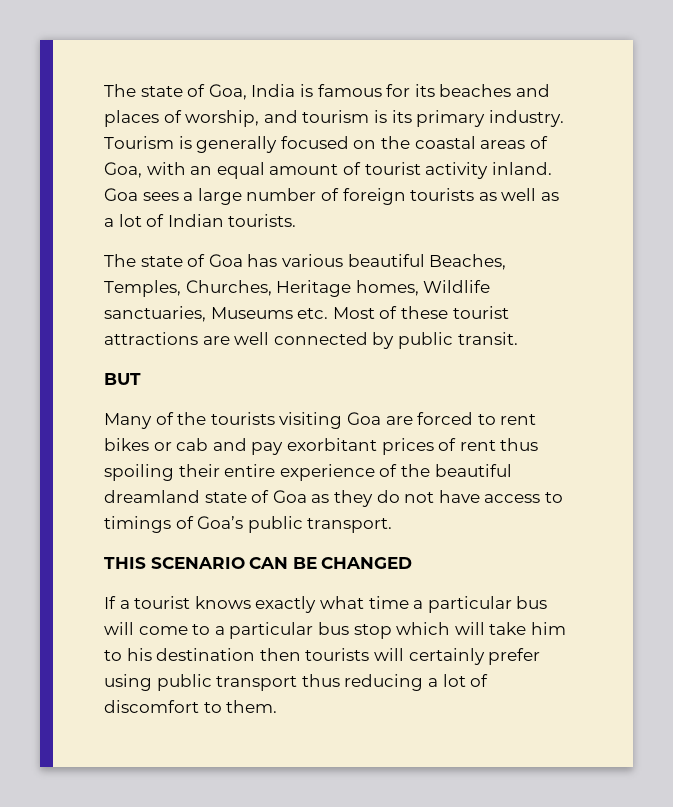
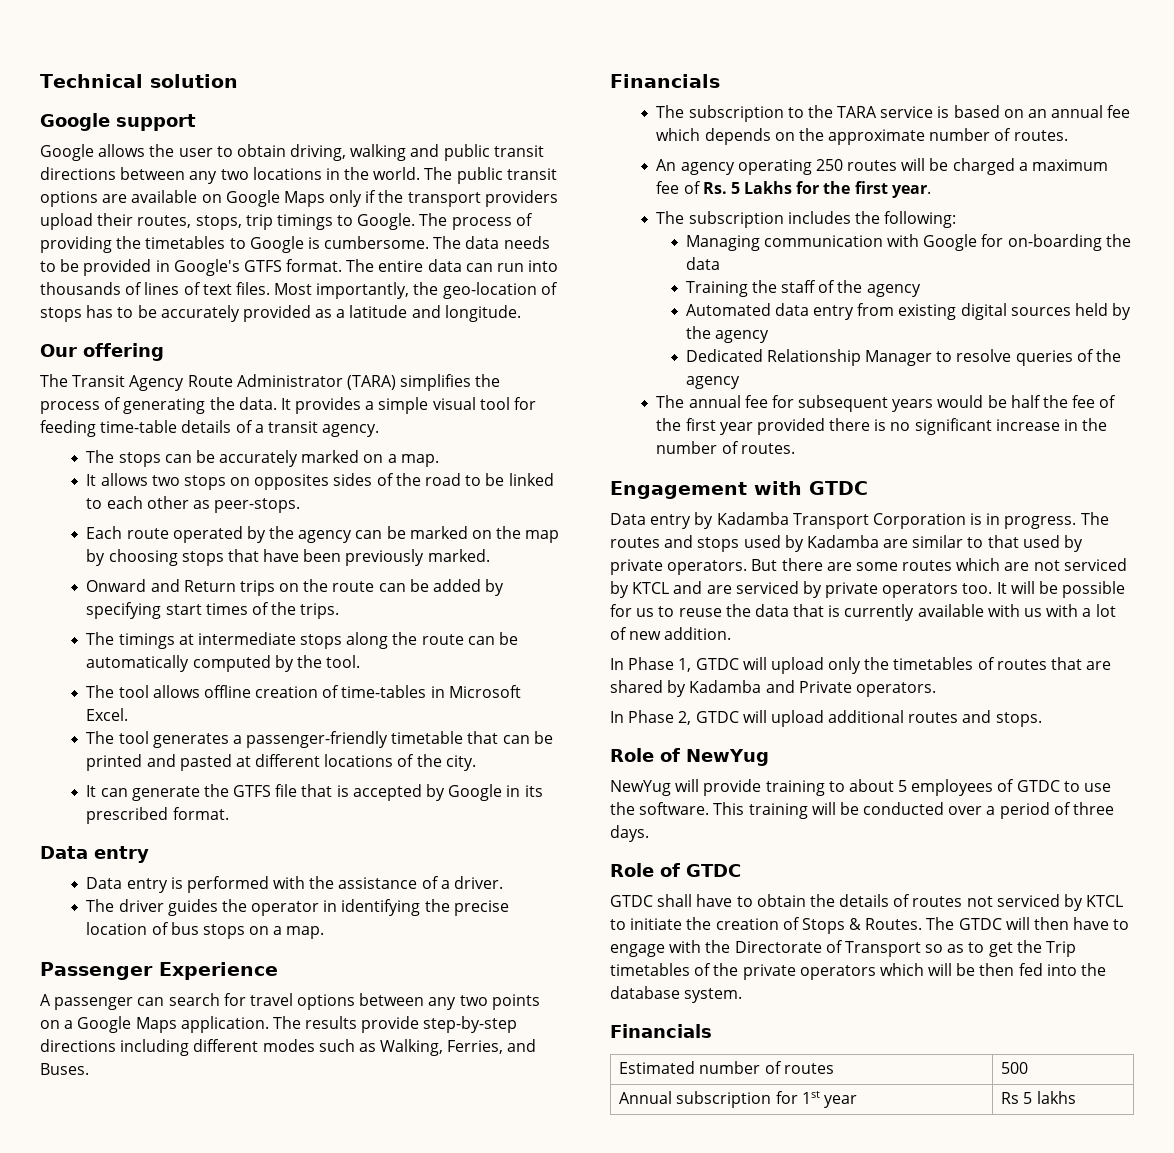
- The state of Goa, India is famous for its beaches and places of worship, and tourism is its primary industry. Tourism is generally focused on the coastal areas of Goa, with an equal amount of tourist activity inland. Goa sees a large number of foreign tourists as well as a lot of Indian tourists.
- The state of Goa has various beautiful Beaches, Temples, Churches, Heritage homes, Wildlife sanctuaries, Museums etc. Most of these tourist attractions are well connected by public transit.
- BUT
- Many of the tourists visiting Goa are forced to rent bikes or cab and pay exorbitant prices of rent thus spoiling their entire experience of the beautiful dreamland state of Goa as they do not have access to timings of Goa’s public transport.
- THIS SCENARIO CAN BE CHANGED
- If a tourist knows exactly what time a particular bus will come to a particular bus stop which will take him to his destination then tourists will certainly prefer using public transport thus reducing a lot of discomfort to them.
+ Technical solution
+ Google support
+ Google allows the user to obtain driving, walking and public transit directions between any two locations in the world. The public transit options are available on Google Maps only if the transport providers upload their routes, stops, trip timings to Google. The process of providing the timetables to Google is cumbersome. The data needs to be provided in Google's GTFS format. The entire data can run into thousands of lines of text files. Most importantly, the geo-location of stops has to be accurately provided as a latitude and longitude.
+ Our offering
+ The Transit Agency Route Administrator (TARA) simplifies the process of generating the data. It provides a simple visual tool for feeding time-table details of a transit agency.
+ The stops can be accurately marked on a map.
+ It allows two stops on opposites sides of the road to be linked to each other as peer-stops.
+ Each route operated by the agency can be marked on the map by choosing stops that have been previously marked.
+ Onward and Return trips on the route can be added by specifying start times of the trips.
+ The timings at intermediate stops along the route can be automatically computed by the tool.
+ The tool allows offline creation of time-tables in Microsoft Excel.
+ The tool generates a passenger-friendly timetable that can be printed and pasted at different locations of the city.
+ It can generate the GTFS file that is accepted by Google in its prescribed format.
+ Data entry
+ Data entry is performed with the assistance of a driver.
+ The driver guides the operator in identifying the precise location of bus stops on a map.
+ Passenger Experience
+ A passenger can search for travel options between any two points on a Google Maps application. The results provide step-by-step directions including different modes such as Walking, Ferries, and Buses.
+ Financials
+ The subscription to the TARA service is based on an annual fee which depends on the approximate number of routes.
+ An agency operating 250 routes will be charged a maximum fee of Rs. 5 Lakhs for the first year.
+ The subscription includes the following:
+ Managing communication with Google for on-boarding the data
+ Training the staff of the agency
+ Automated data entry from existing digital sources held by the agency
+ Dedicated Relationship Manager to resolve queries of the agency
+ The annual fee for subsequent years would be half the fee of the first year provided there is no significant increase in the number of routes.
+ Engagement with GTDC
+ Data entry by Kadamba Transport Corporation is in progress. The routes and stops used by Kadamba are similar to that used by private operators. But there are some routes which are not serviced by KTCL and are serviced by private operators too. It will be possible for us to reuse the data that is currently available with us with a lot of new addition.
+ In Phase 1, GTDC will upload only the timetables of routes that are shared by Kadamba and Private operators.
+ In Phase 2, GTDC will upload additional routes and stops.
+ Role of NewYug
+ NewYug will provide training to about 5 employees of GTDC to use the software. This training will be conducted over a period of three days.
+ Role of GTDC
+ GTDC shall have to obtain the details of routes not serviced by KTCL to initiate the creation of Stops & Routes. The GTDC will then have to engage with the Directorate of Transport so as to get the Trip timetables of the private operators which will be then fed into the database system.
+ Financials
+ Estimated number of routes | 500
+ Annual subscription for 1st year | Rs 5 lakhs

